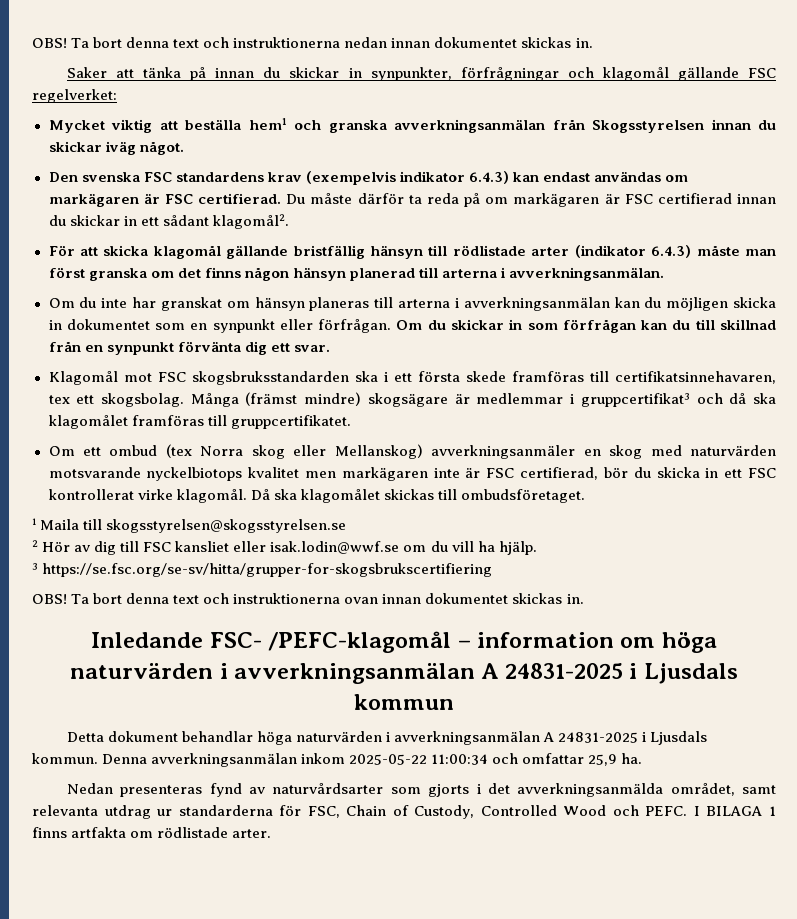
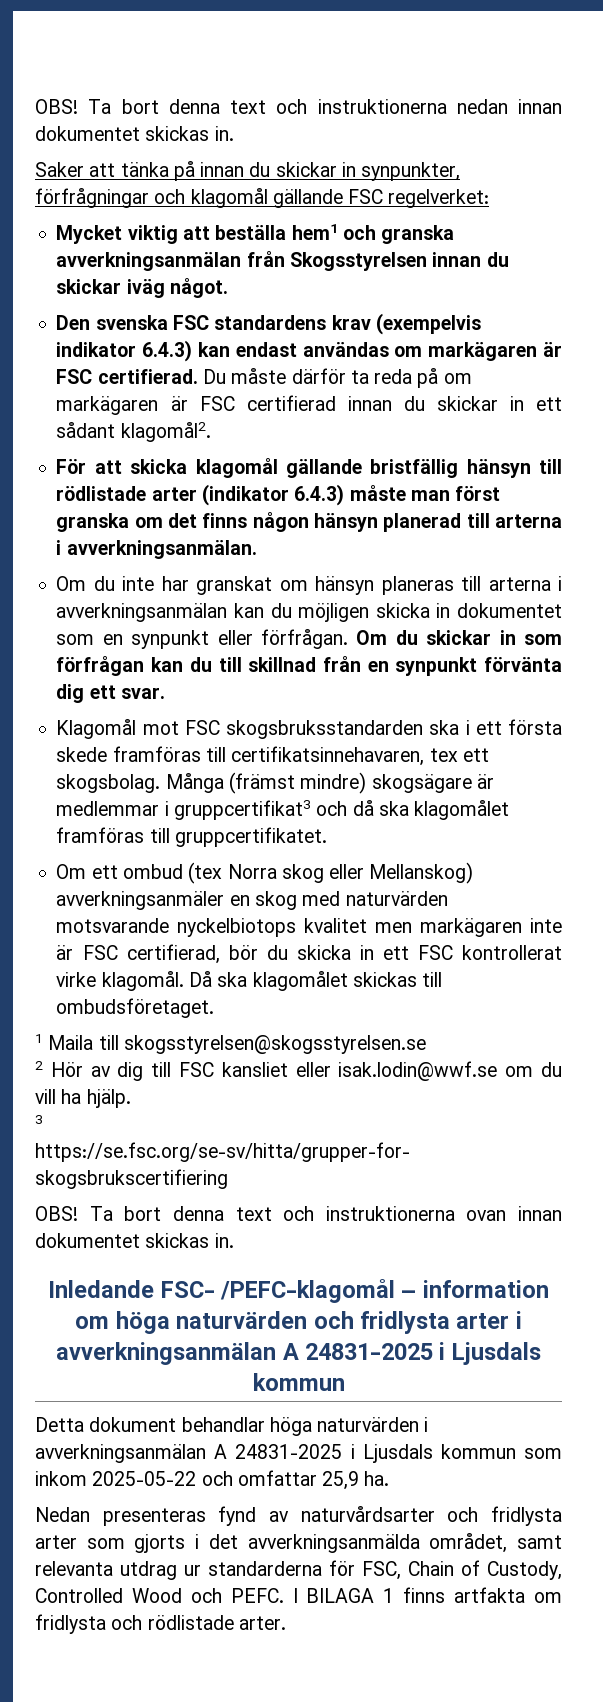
- Inledande FSC- /PEFC-klagomål – information om höga naturvärden i avverkningsanmälan A 24831-2025 i Ljusdals kommun
+ Inledande FSC- /PEFC-klagomål – information om höga naturvärden och fridlysta arter i avverkningsanmälan A 24831-2025 i Ljusdals kommun
- Detta dokument behandlar höga naturvärden i avverkningsanmälan A 24831-2025 i Ljusdals kommun. Denna avverkningsanmälan inkom 2025-05-22 11:00:34 och omfattar 25,9 ha.
+ Detta dokument behandlar höga naturvärden i avverkningsanmälan A 24831-2025 i Ljusdals kommun som inkom 2025-05-22 och omfattar 25,9 ha.
- Nedan presenteras fynd av naturvårdsarter som gjorts i det avverkningsanmälda området, samt relevanta utdrag ur standarderna för FSC, Chain of Custody, Controlled Wood och PEFC.
+ Nedan presenteras fynd av naturvårdsarter och fridlysta arter som gjorts i det avverkningsanmälda området, samt relevanta utdrag ur standarderna för FSC, Chain of Custody, Controlled Wood och PEFC.
- I BILAGA 1 finns artfakta om rödlistade arter.
+ I BILAGA 1 finns artfakta om fridlysta och rödlistade arter.

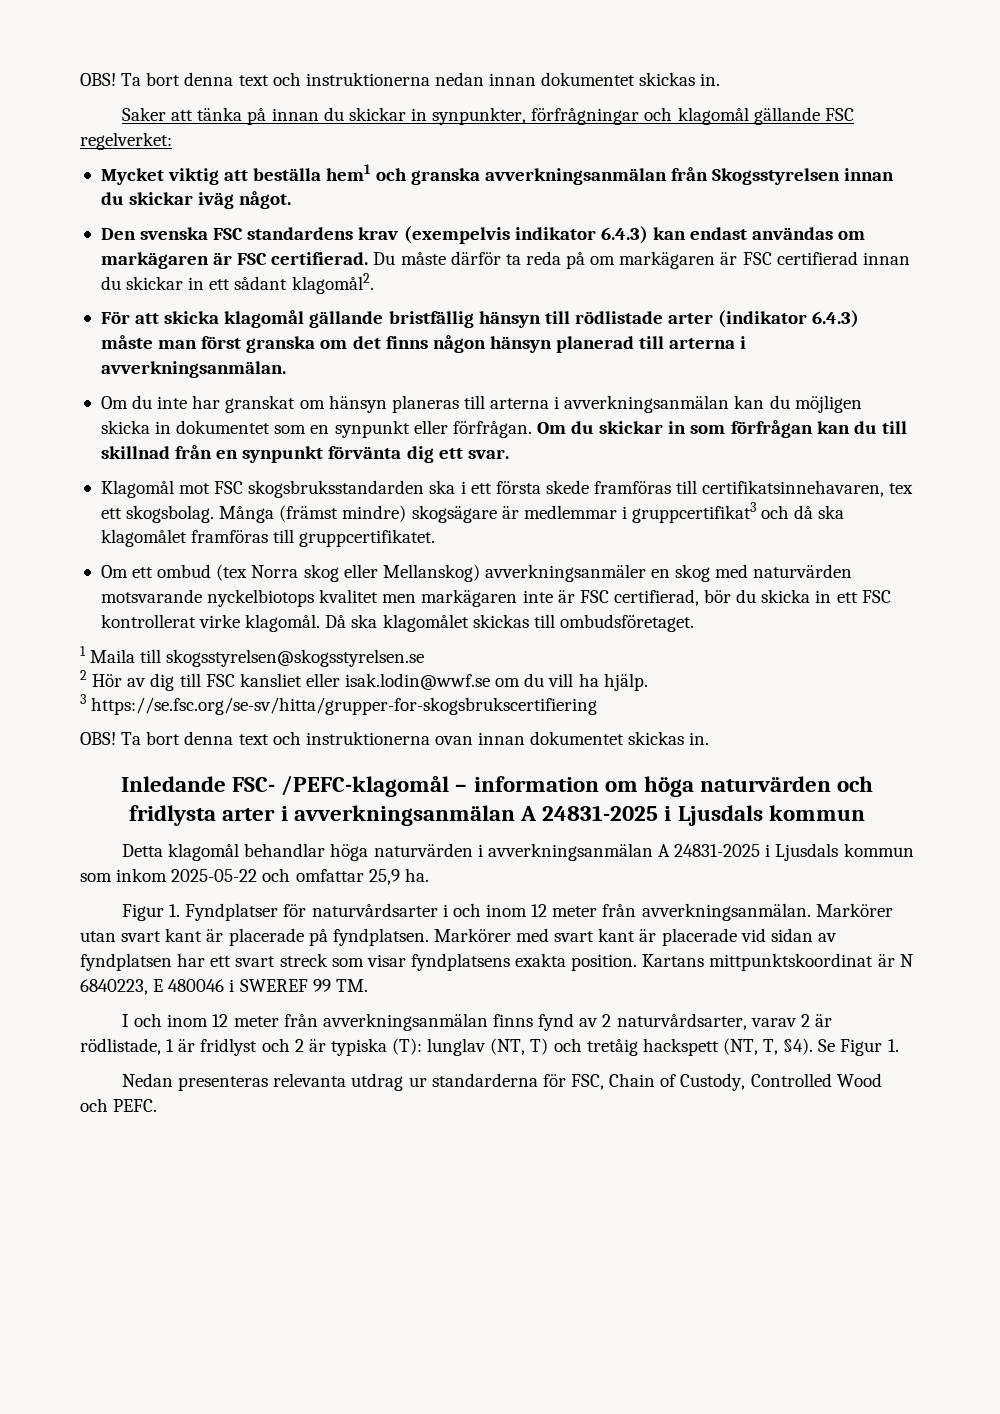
- Detta dokument behandlar höga naturvärden i avverkningsanmälan A 24831-2025 i Ljusdals kommun som inkom 2025-05-22 och omfattar 25,9 ha.
+ Detta klagomål behandlar höga naturvärden i avverkningsanmälan A 24831-2025 i Ljusdals kommun som inkom 2025-05-22 och omfattar 25,9 ha.
- Nedan presenteras fynd av naturvårdsarter och fridlysta arter som gjorts i det avverkningsanmälda området, samt relevanta utdrag ur standarderna för FSC, Chain of Custody, Controlled Wood och PEFC. I BILAGA 1 finns artfakta om fridlysta och rödlistade arter.
+ Figur 1. Fyndplatser för naturvårdsarter i och inom 12 meter från avverkningsanmälan. Markörer utan svart kant är placerade på fyndplatsen. Markörer med svart kant är placerade vid sidan av fyndplatsen har ett svart streck som visar fyndplatsens exakta position. Kartans mittpunktskoordinat är N 6840223, E 480046 i SWEREF 99 TM.
+ I och inom 12 meter från avverkningsanmälan finns fynd av 2 naturvårdsarter, varav 2 är rödlistade, 1 är fridlyst och 2 är typiska (T): lunglav (NT, T) och tretåig hackspett (NT, T, §4). Se Figur 1.
+ Nedan presenteras relevanta utdrag ur standarderna för FSC, Chain of Custody, Controlled Wood och PEFC.

